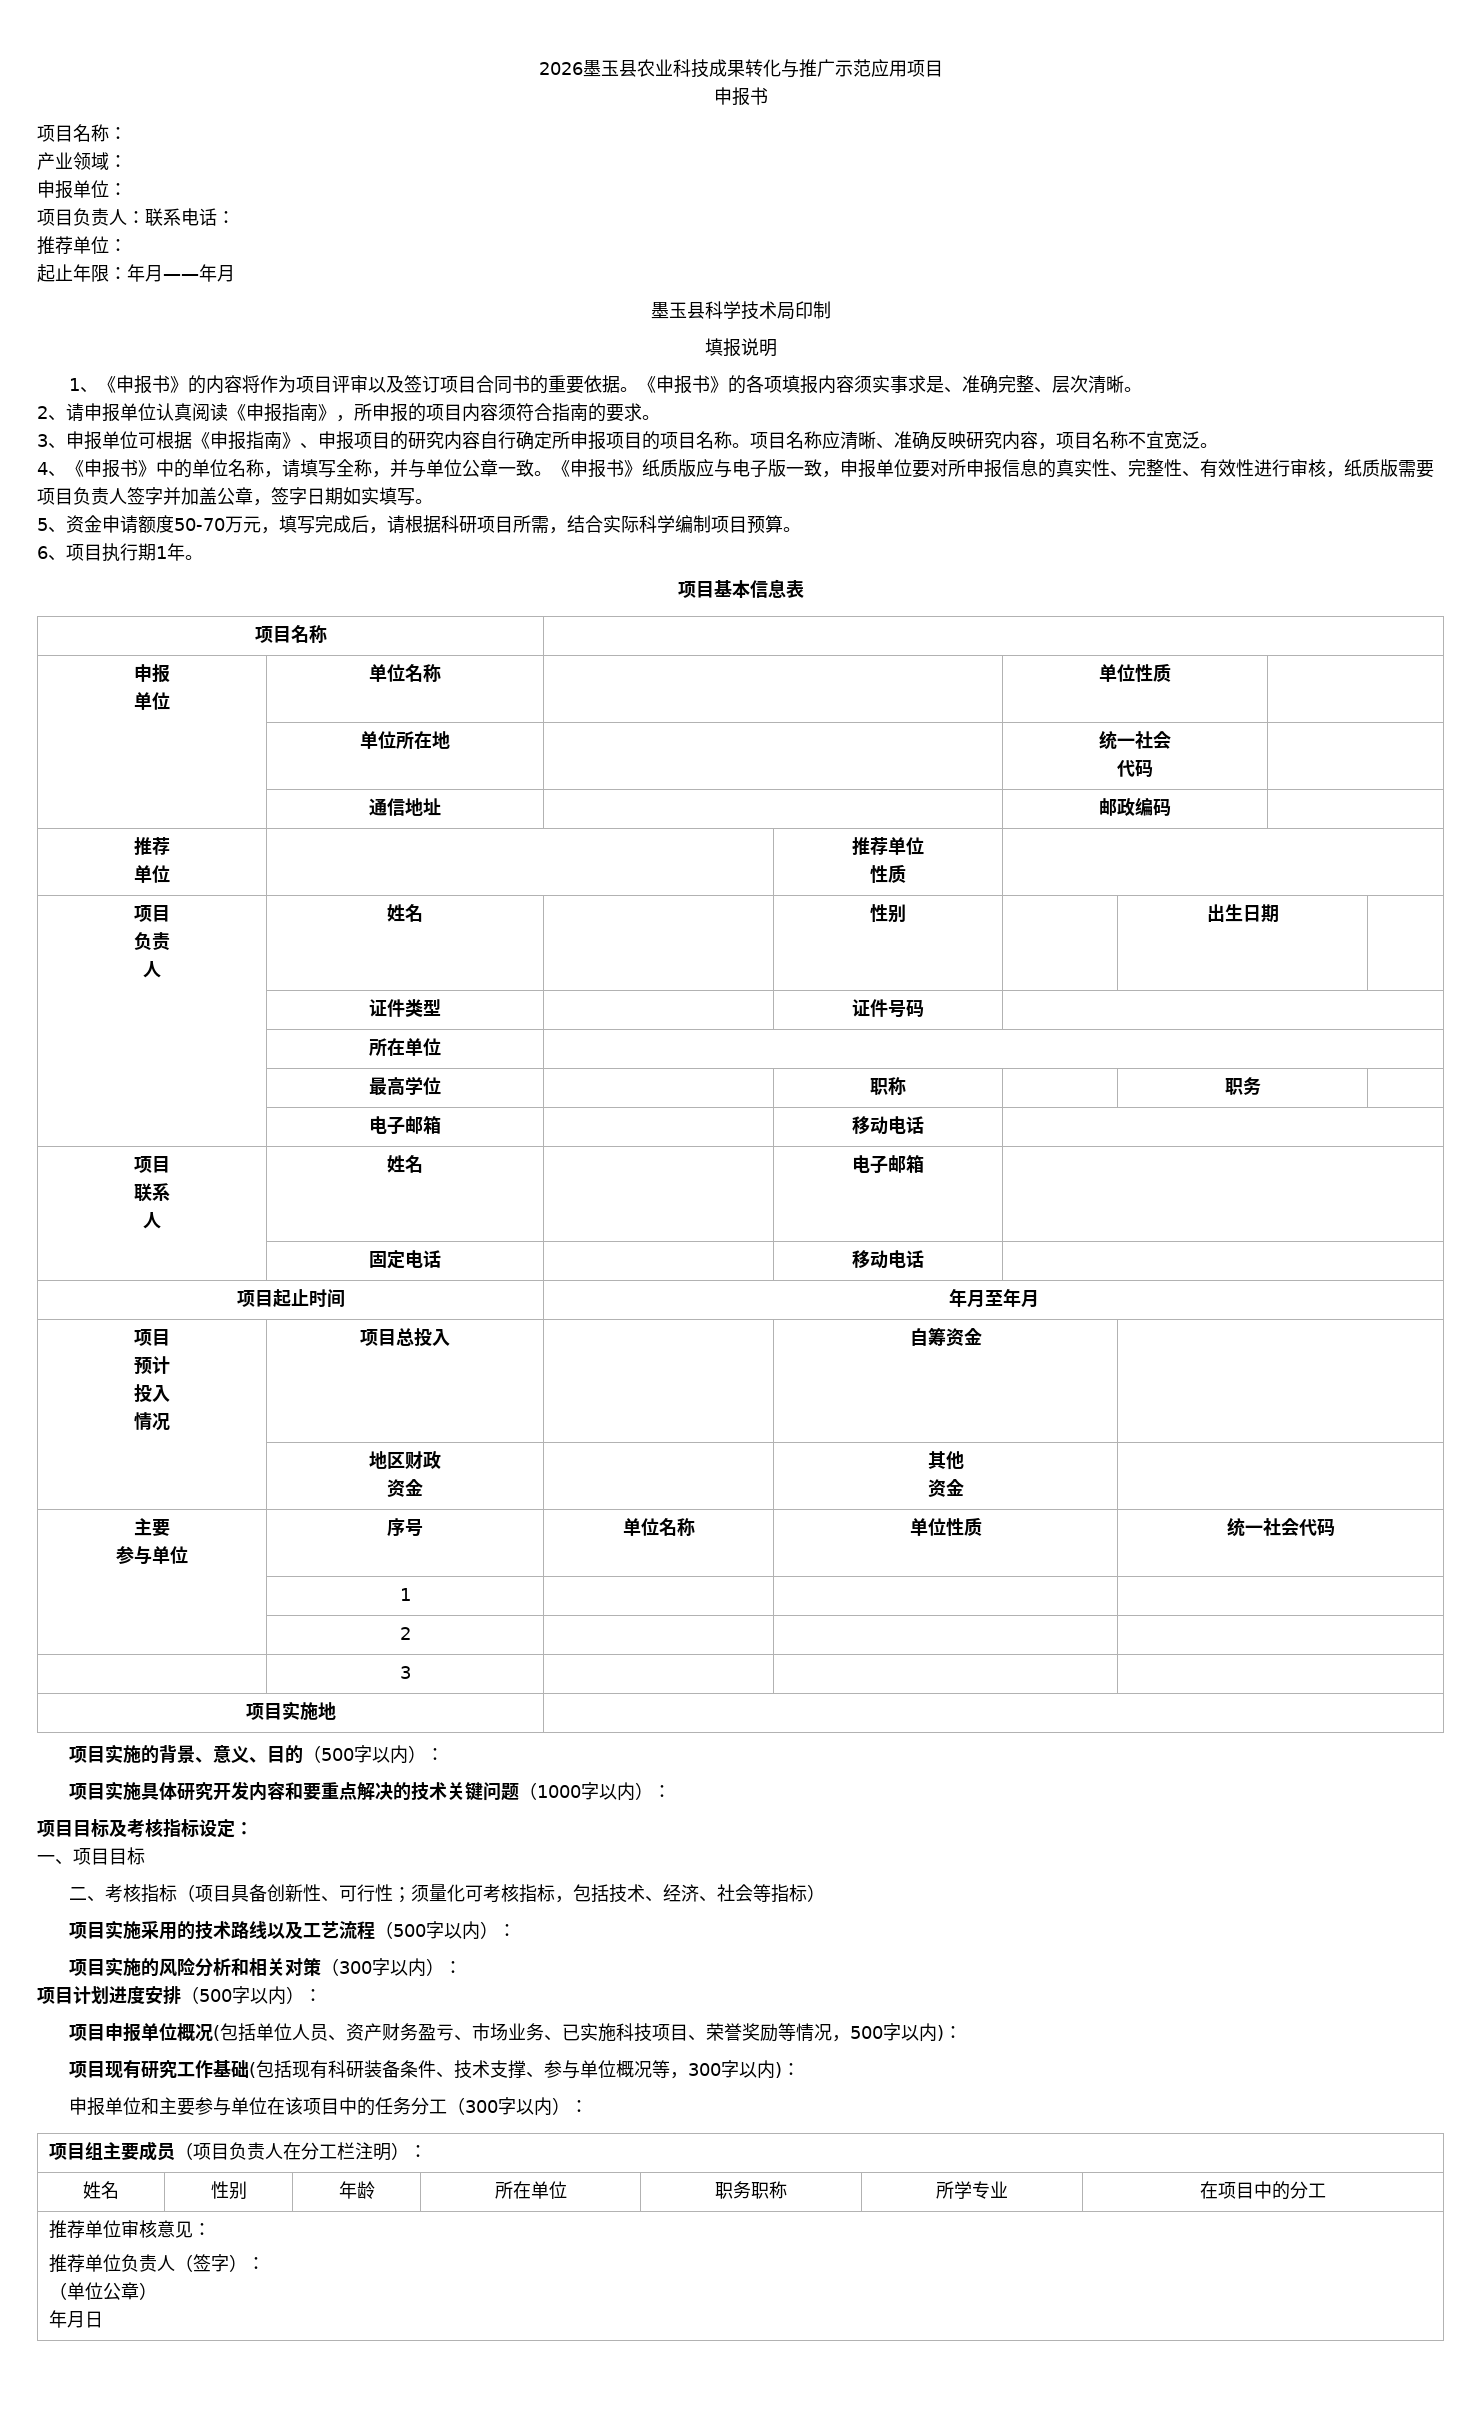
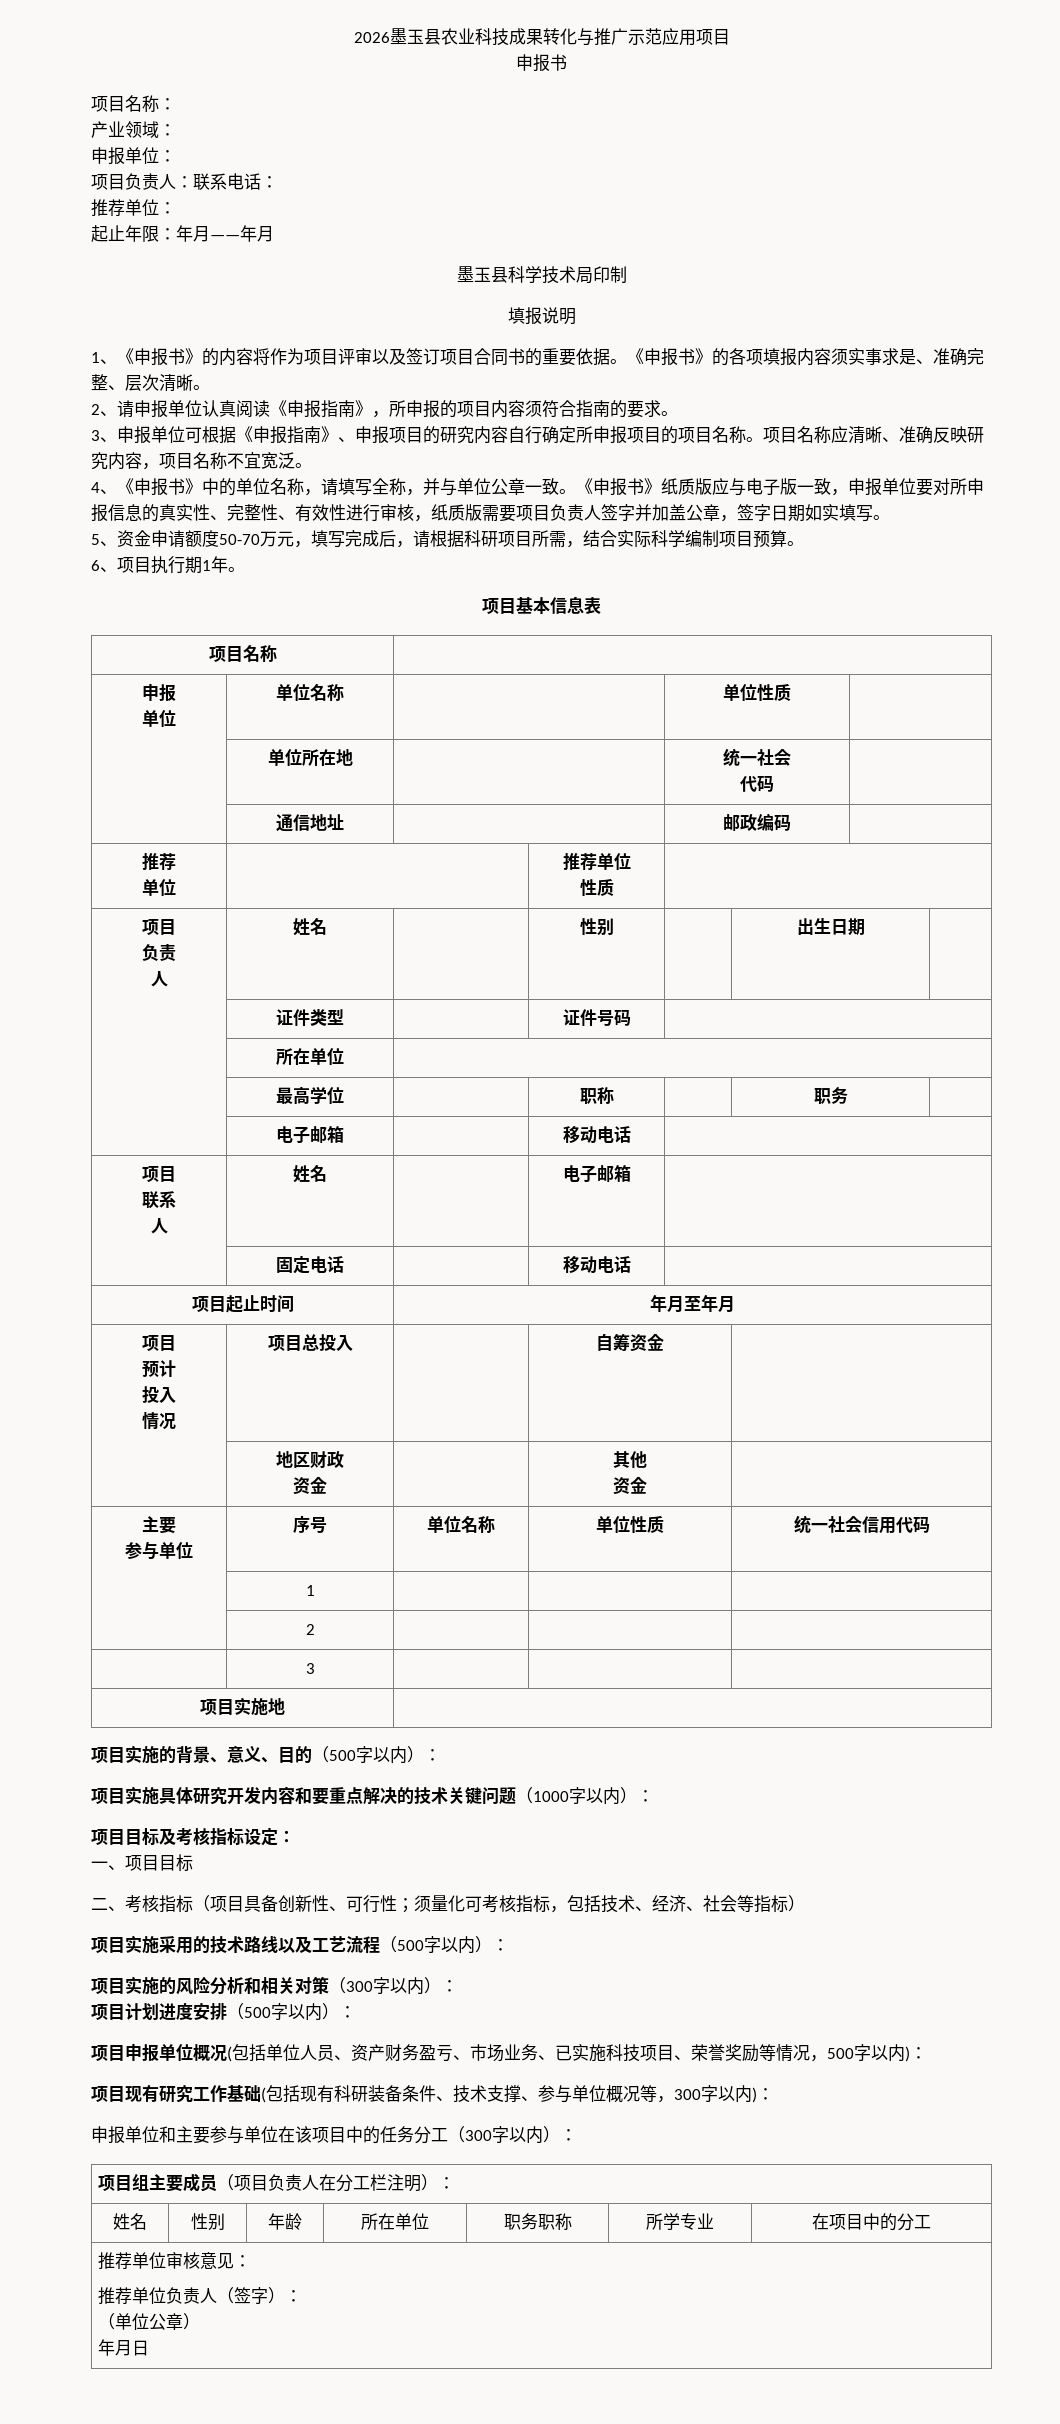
  | 地区财政
  资金 | | 其他
  资金 |
  主要
- 参与单位 | 序号 | 单位名称 | 单位性质 | 统一社会代码
+ 参与单位 | 序号 | 单位名称 | 单位性质 | 统一社会信用代码

